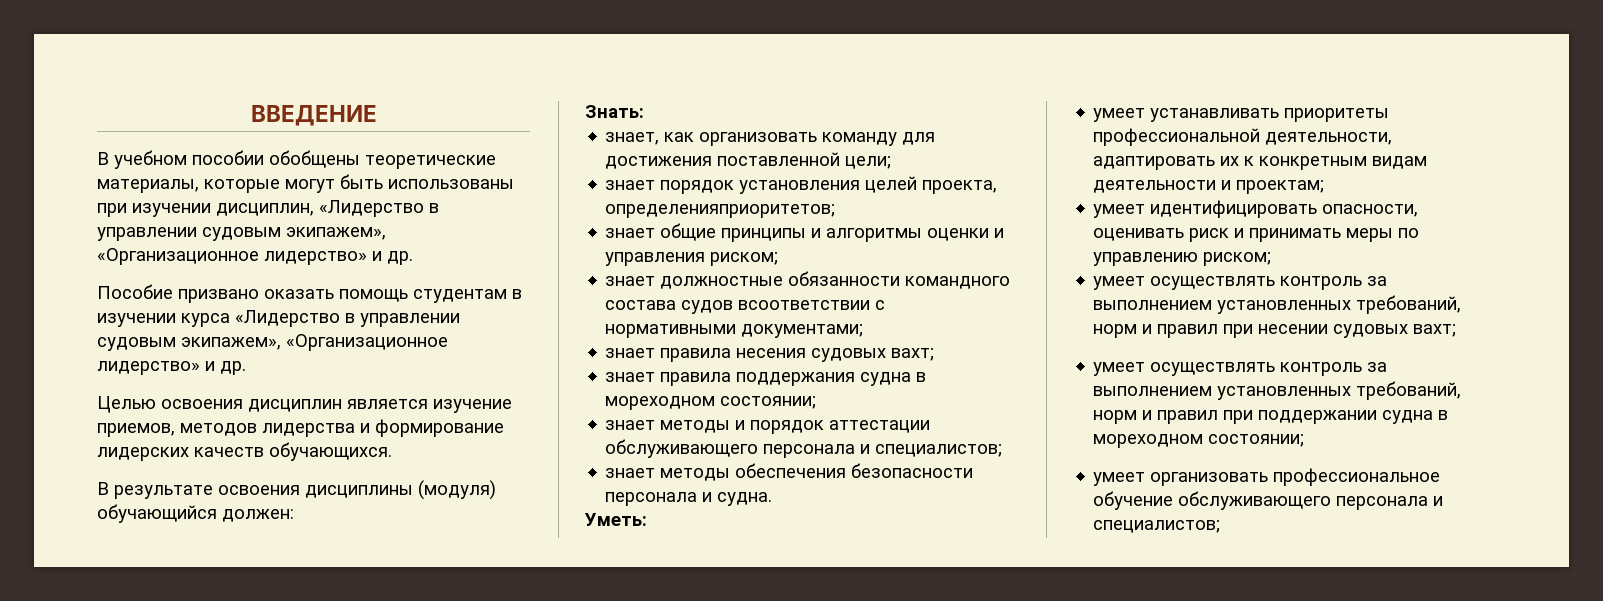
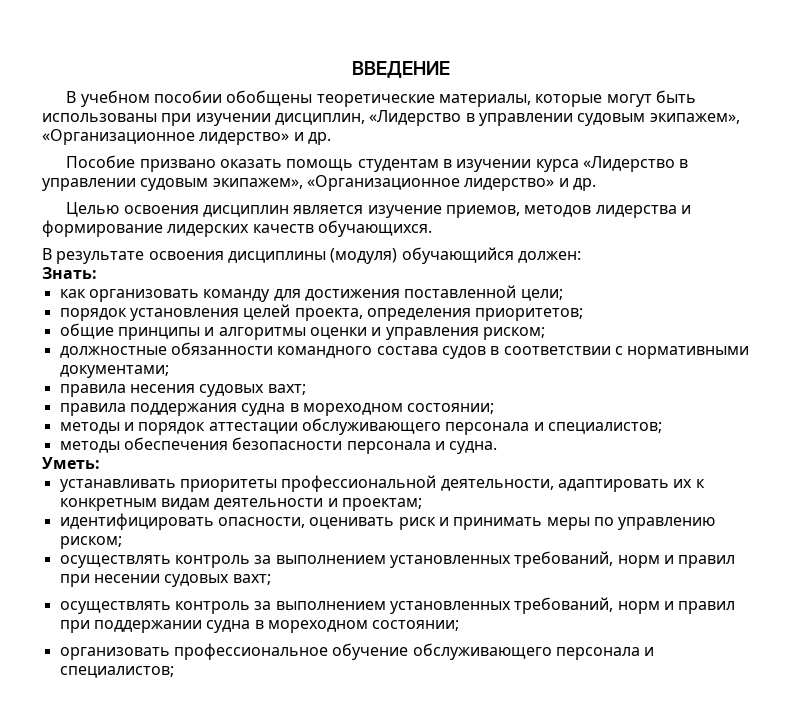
- знает, как организовать команду для достижения поставленной цели;
+ как организовать команду для достижения поставленной цели;
- знает порядок установления целей проекта, определенияприоритетов;
- знает общие принципы и алгоритмы оценки и управления риском;
+ порядок установления целей проекта, определения приоритетов;
+ общие принципы и алгоритмы оценки и управления риском;
- знает должностные обязанности командного состава судов всоответствии с нормативными документами;
+ должностные обязанности командного состава судов в соответствии с нормативными документами;
- знает правила несения судовых вахт;
+ правила несения судовых вахт;
- знает правила поддержания судна в мореходном состоянии;
+ правила поддержания судна в мореходном состоянии;
- знает методы и порядок аттестации обслуживающего персонала и специалистов;
+ методы и порядок аттестации обслуживающего персонала и специалистов;
- знает методы обеспечения безопасности персонала и судна.
+ методы обеспечения безопасности персонала и судна.
- умеет устанавливать приоритеты профессиональной деятельности, адаптировать их к конкретным видам деятельности и проектам;
+ устанавливать приоритеты профессиональной деятельности, адаптировать их к конкретным видам деятельности и проектам;
- умеет идентифицировать опасности, оценивать риск и принимать меры по управлению риском;
+ идентифицировать опасности, оценивать риск и принимать меры по управлению риском;
- умеет осуществлять контроль за выполнением установленных требований, норм и правил при несении судовых вахт;
+ осуществлять контроль за выполнением установленных требований, норм и правил при несении судовых вахт;
- умеет осуществлять контроль за выполнением установленных требований, норм и правил при поддержании судна в мореходном состоянии;
+ осуществлять контроль за выполнением установленных требований, норм и правил при поддержании судна в мореходном состоянии;
- умеет организовать профессиональное обучение обслуживающего персонала и специалистов;
+ организовать профессиональное обучение обслуживающего персонала и специалистов;

